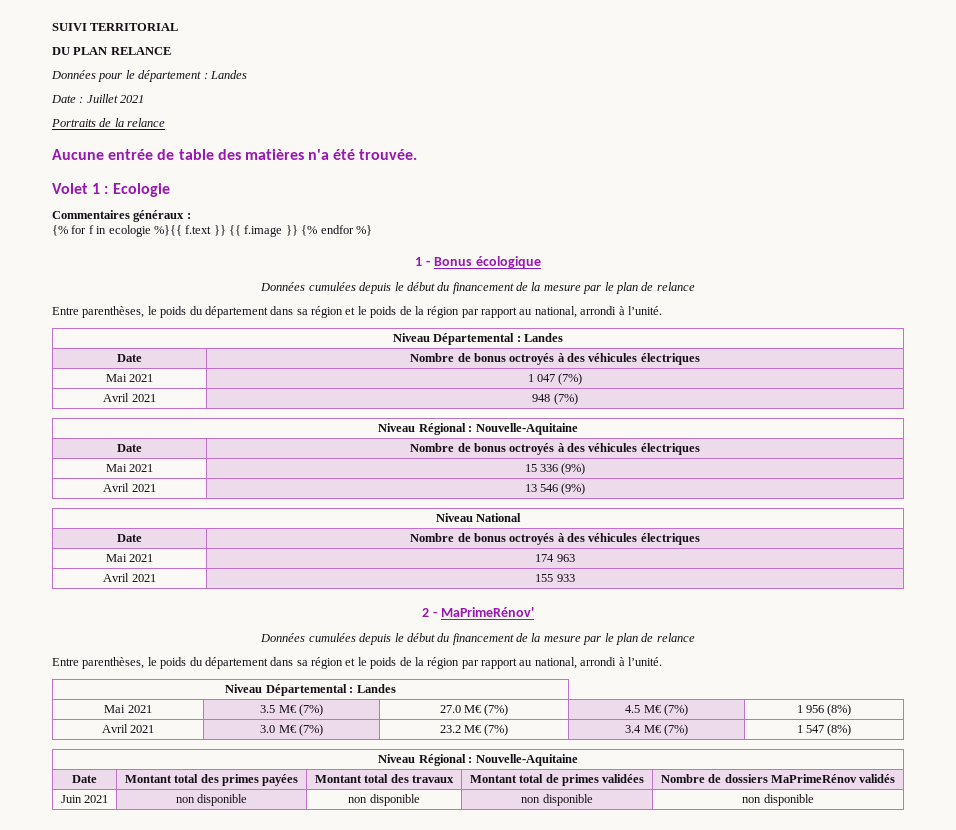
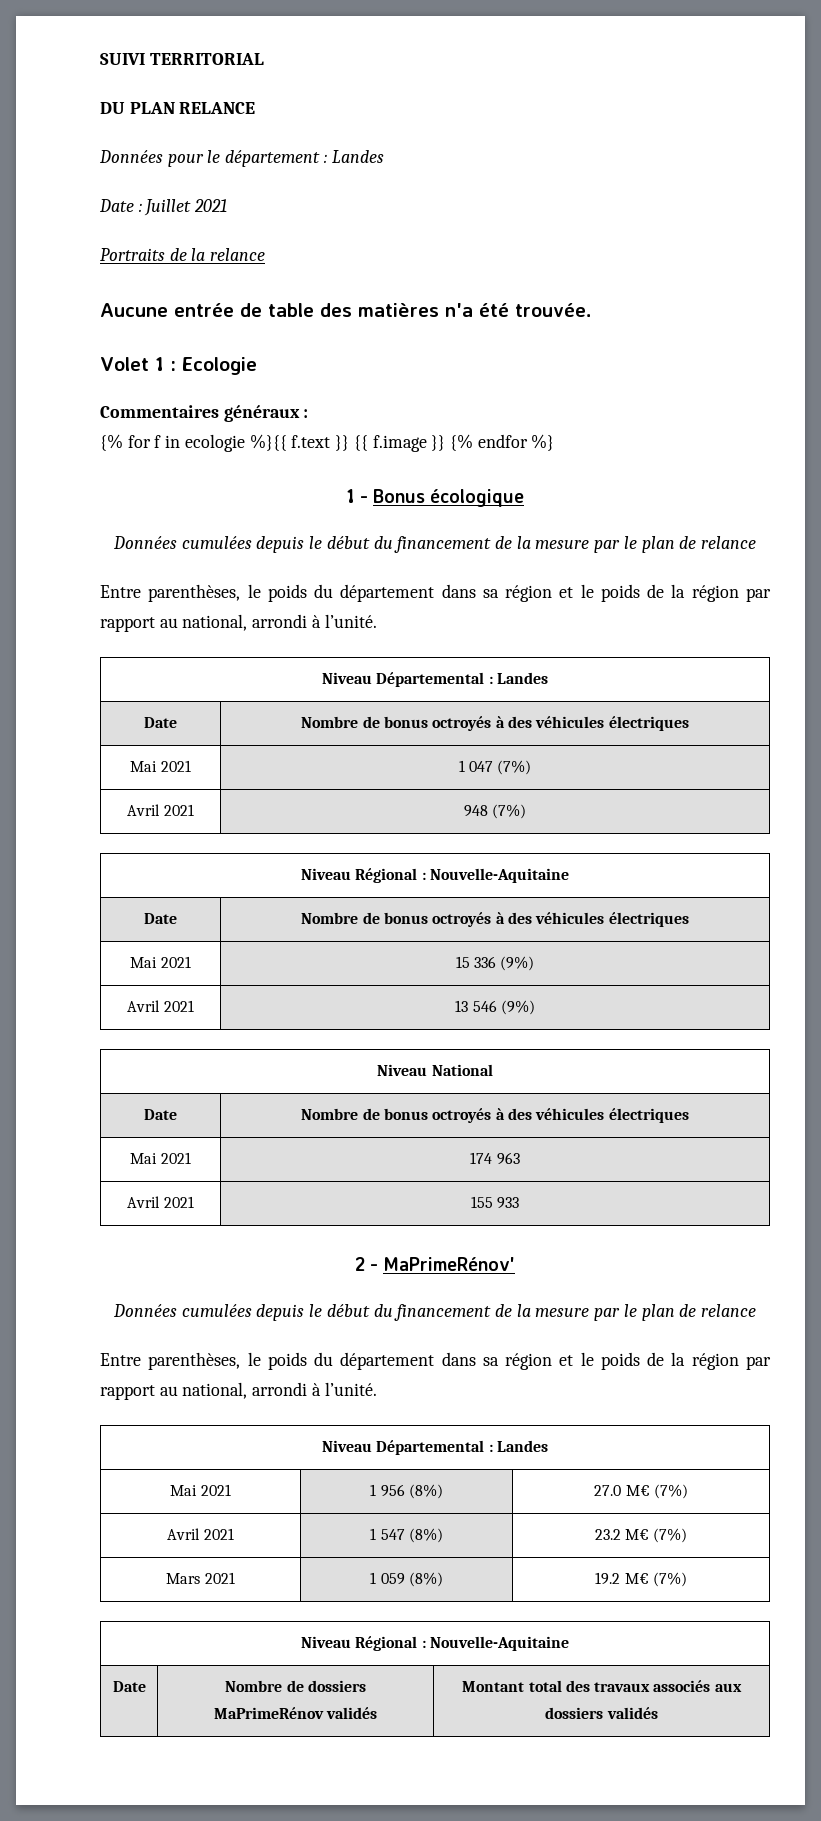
- Mai 2021 | 3.5 M€ (7%) | 27.0 M€ (7%) | 4.5 M€ (7%) | 1 956 (8%)
- Avril 2021 | 3.0 M€ (7%) | 23.2 M€ (7%) | 3.4 M€ (7%) | 1 547 (8%)
+ Mai 2021 | 1 956 (8%) | 27.0 M€ (7%)
+ Avril 2021 | 1 547 (8%) | 23.2 M€ (7%)
+ Mars 2021 | 1 059 (8%) | 19.2 M€ (7%)
  Niveau Régional : Nouvelle-Aquitaine
- Date | Montant total des primes payées | Montant total des travaux | Montant total de primes validées | Nombre de dossiers MaPrimeRénov validés
- Juin 2021 | non disponible | non disponible | non disponible | non disponible
+ Date | Nombre de dossiers MaPrimeRénov validés | Montant total des travaux associés aux dossiers validés

